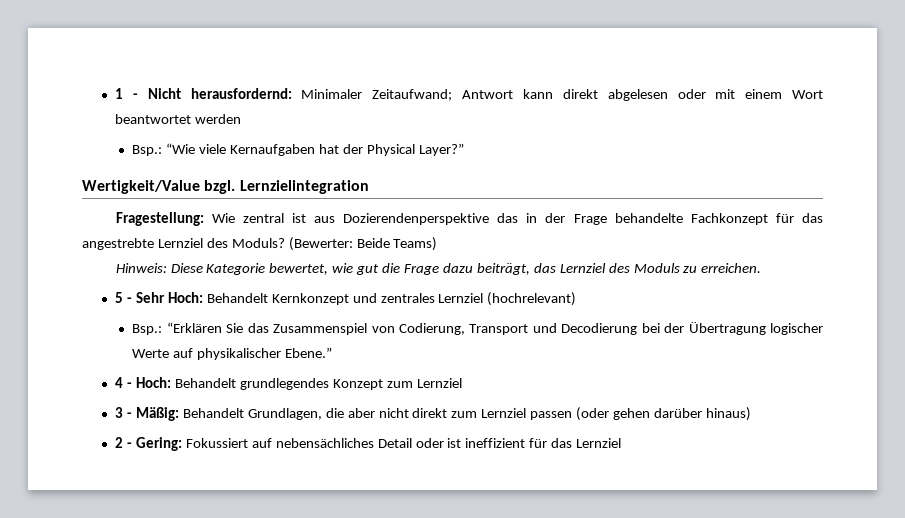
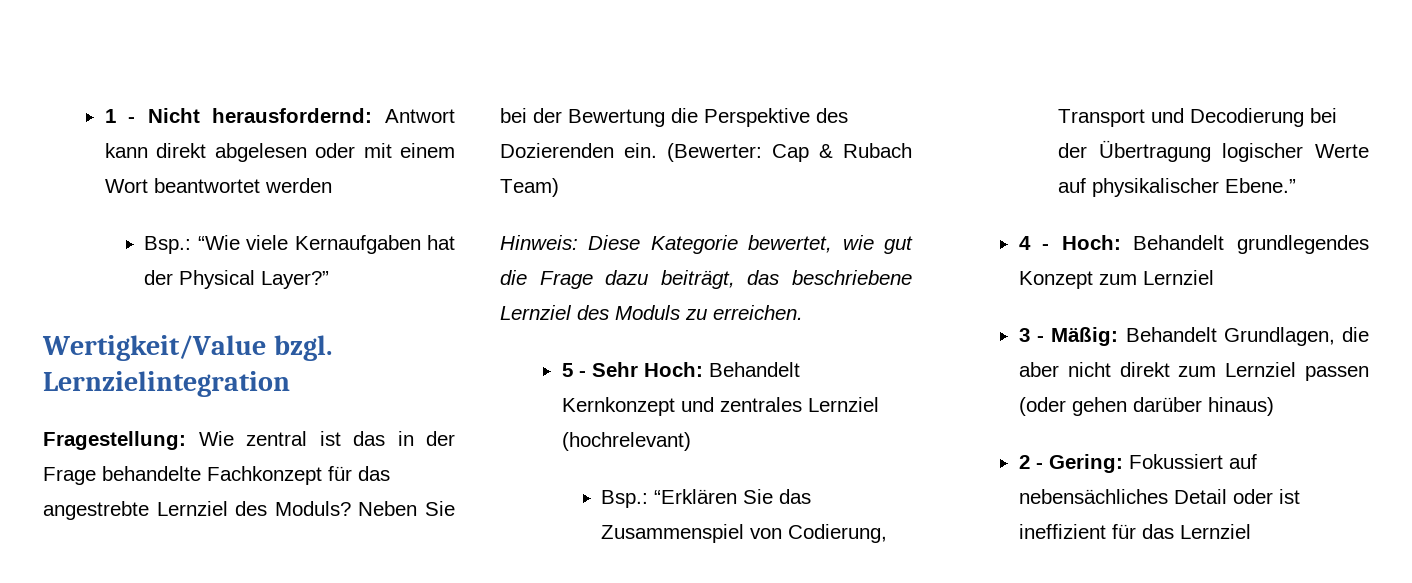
- 1 - Nicht herausfordernd: Minimaler Zeitaufwand; Antwort kann direkt abgelesen oder mit einem Wort beantwortet werden
+ 1 - Nicht herausfordernd: Antwort kann direkt abgelesen oder mit einem Wort beantwortet werden
- Fragestellung: Wie zentral ist aus Dozierendenperspektive das in der Frage behandelte Fachkonzept für das angestrebte Lernziel des Moduls?
+ Fragestellung: Wie zentral ist das in der Frage behandelte Fachkonzept für das angestrebte Lernziel des Moduls?
- (Bewerter: Beide Teams)
+ Neben Sie bei der Bewertung die Perspektive des Dozierenden ein. (Bewerter: Cap & Rubach Team)
- Hinweis: Diese Kategorie bewertet, wie gut die Frage dazu beiträgt, das Lernziel des Moduls zu erreichen.
+ Hinweis: Diese Kategorie bewertet, wie gut die Frage dazu beiträgt, das beschriebene Lernziel des Moduls zu erreichen.

